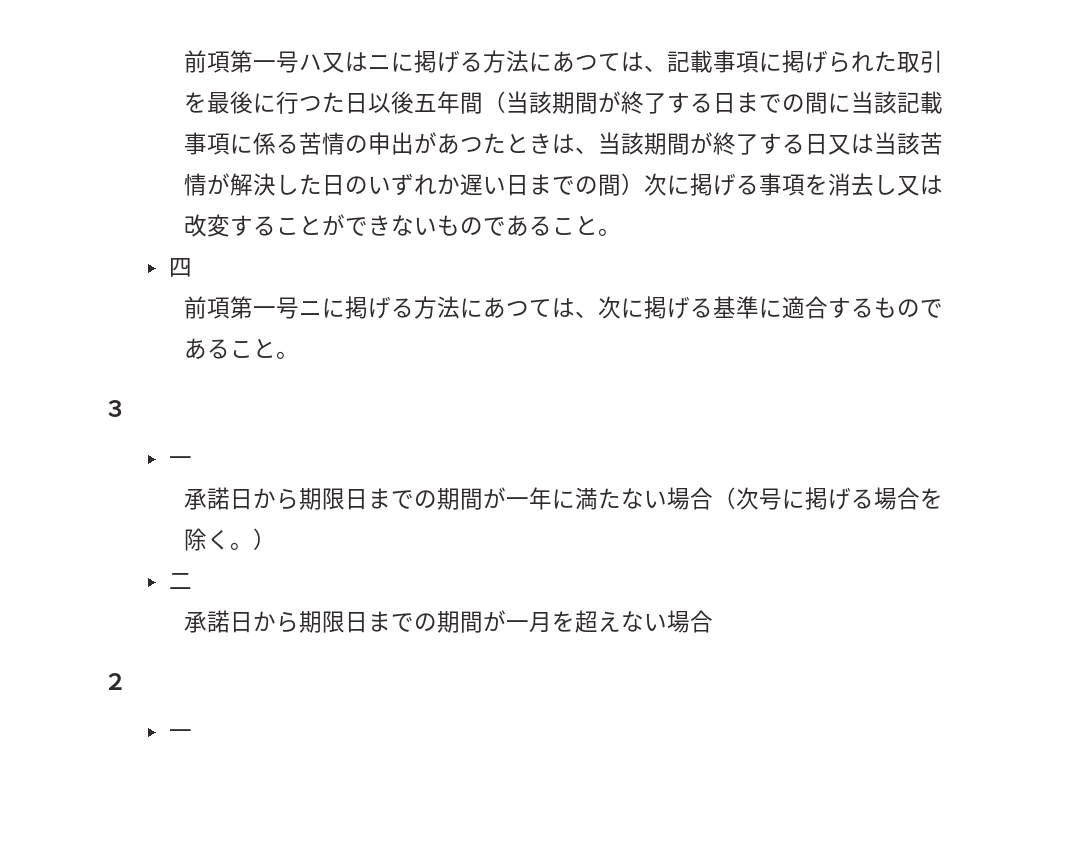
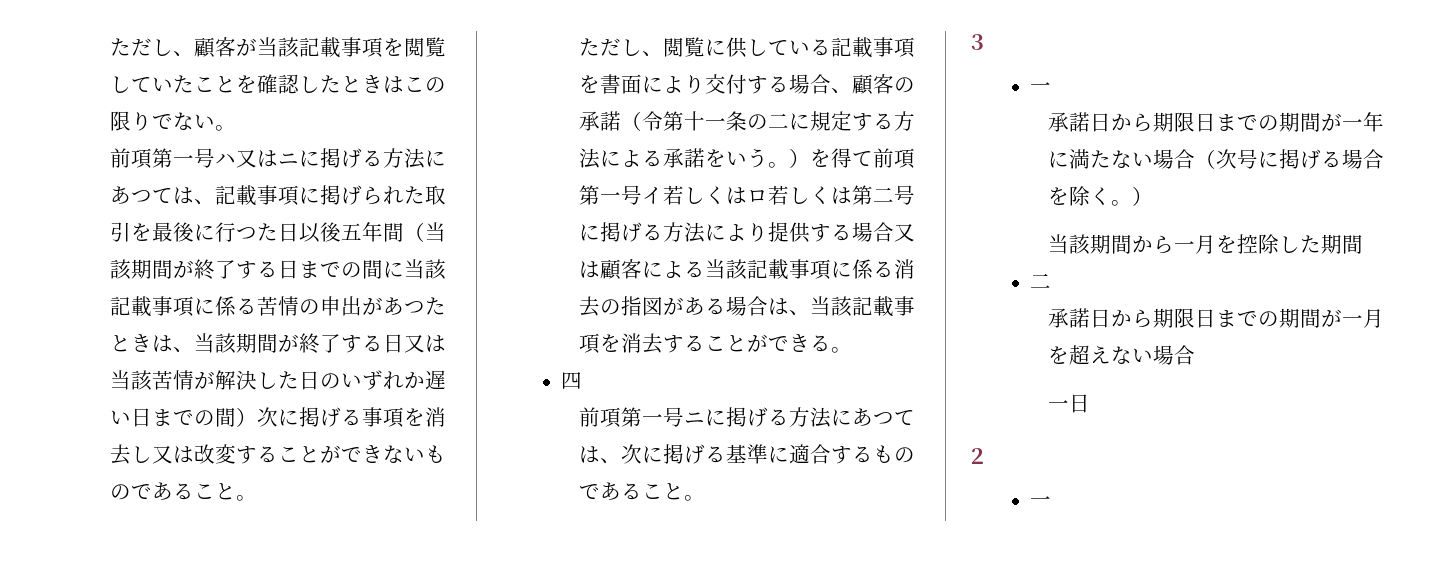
+ ただし、顧客が当該記載事項を閲覧していたことを確認したときはこの限りでない。
+ ただし、閲覧に供している記載事項を書面により交付する場合、顧客の承諾（令第十一条の二に規定する方法による承諾をいう。）を得て前項第一号イ若しくはロ若しくは第二号に掲げる方法により提供する場合又は顧客による当該記載事項に係る消去の指図がある場合は、当該記載事項を消去することができる。
+ 当該期間から一月を控除した期間
+ 一日

